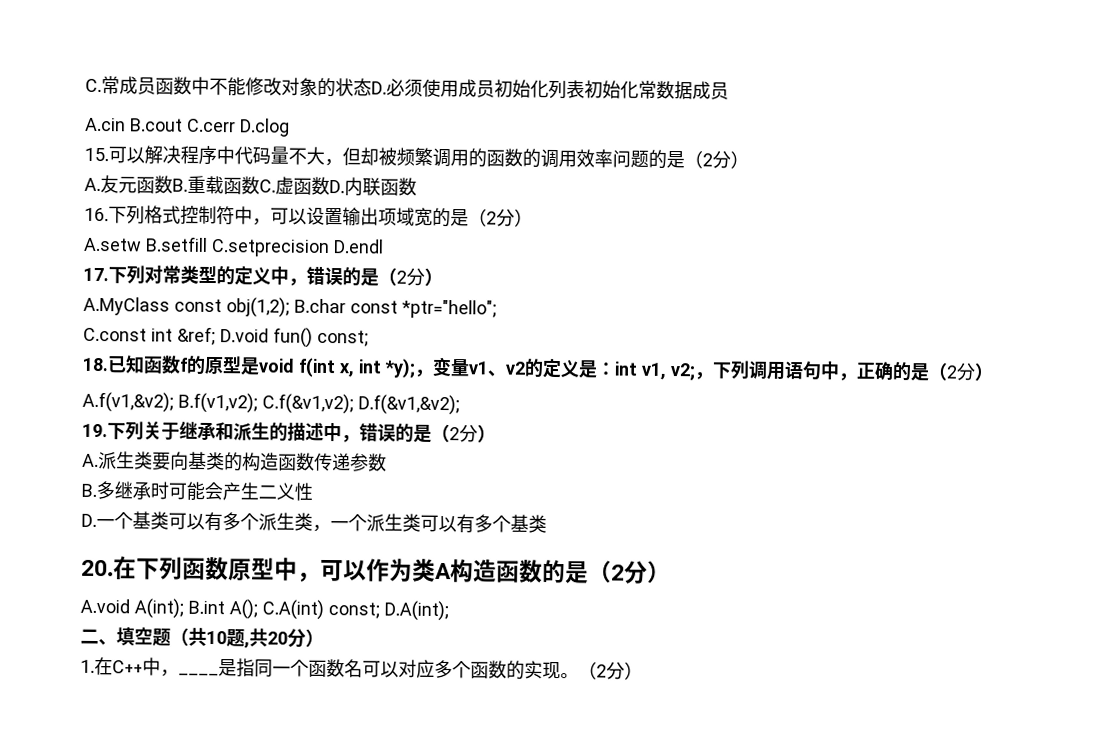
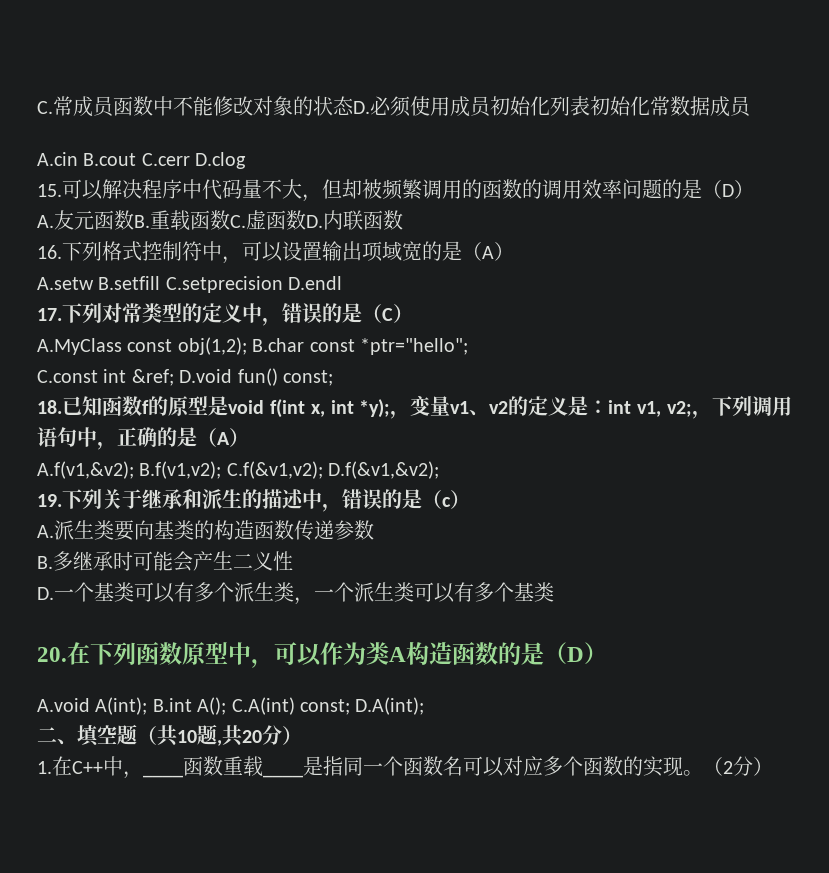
- 15.可以解决程序中代码量不大，但却被频繁调用的函数的调用效率问题的是（2分）
+ 15.可以解决程序中代码量不大，但却被频繁调用的函数的调用效率问题的是（D）
- 16.下列格式控制符中，可以设置输出项域宽的是（2分）
+ 16.下列格式控制符中，可以设置输出项域宽的是（A）
- 17.下列对常类型的定义中，错误的是（2分）
+ 17.下列对常类型的定义中，错误的是（C）
- 18.已知函数f的原型是void f(int x, int *y);，变量v1、v2的定义是：int v1, v2;，下列调用语句中，正确的是（2分）
+ 18.已知函数f的原型是void f(int x, int *y);，变量v1、v2的定义是：int v1, v2;，下列调用语句中，正确的是（A）
- 19.下列关于继承和派生的描述中，错误的是（2分）
+ 19.下列关于继承和派生的描述中，错误的是（c）
- 20.在下列函数原型中，可以作为类A构造函数的是（2分）
+ 20.在下列函数原型中，可以作为类A构造函数的是（D）
- 1.在C++中，____是指同一个函数名可以对应多个函数的实现。
+ 1.在C++中，____函数重载____是指同一个函数名可以对应多个函数的实现。

